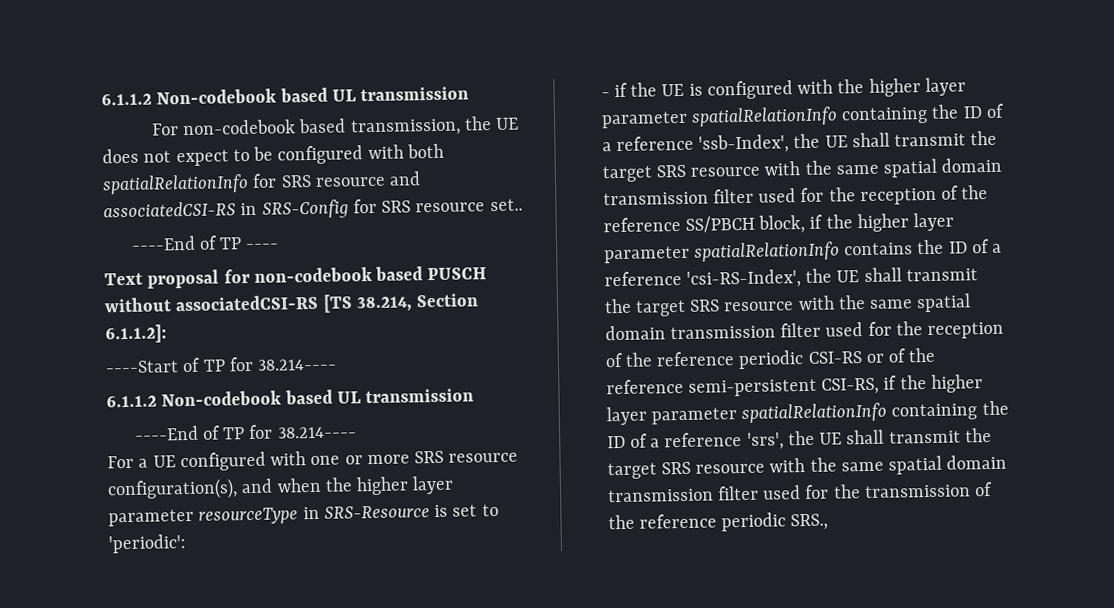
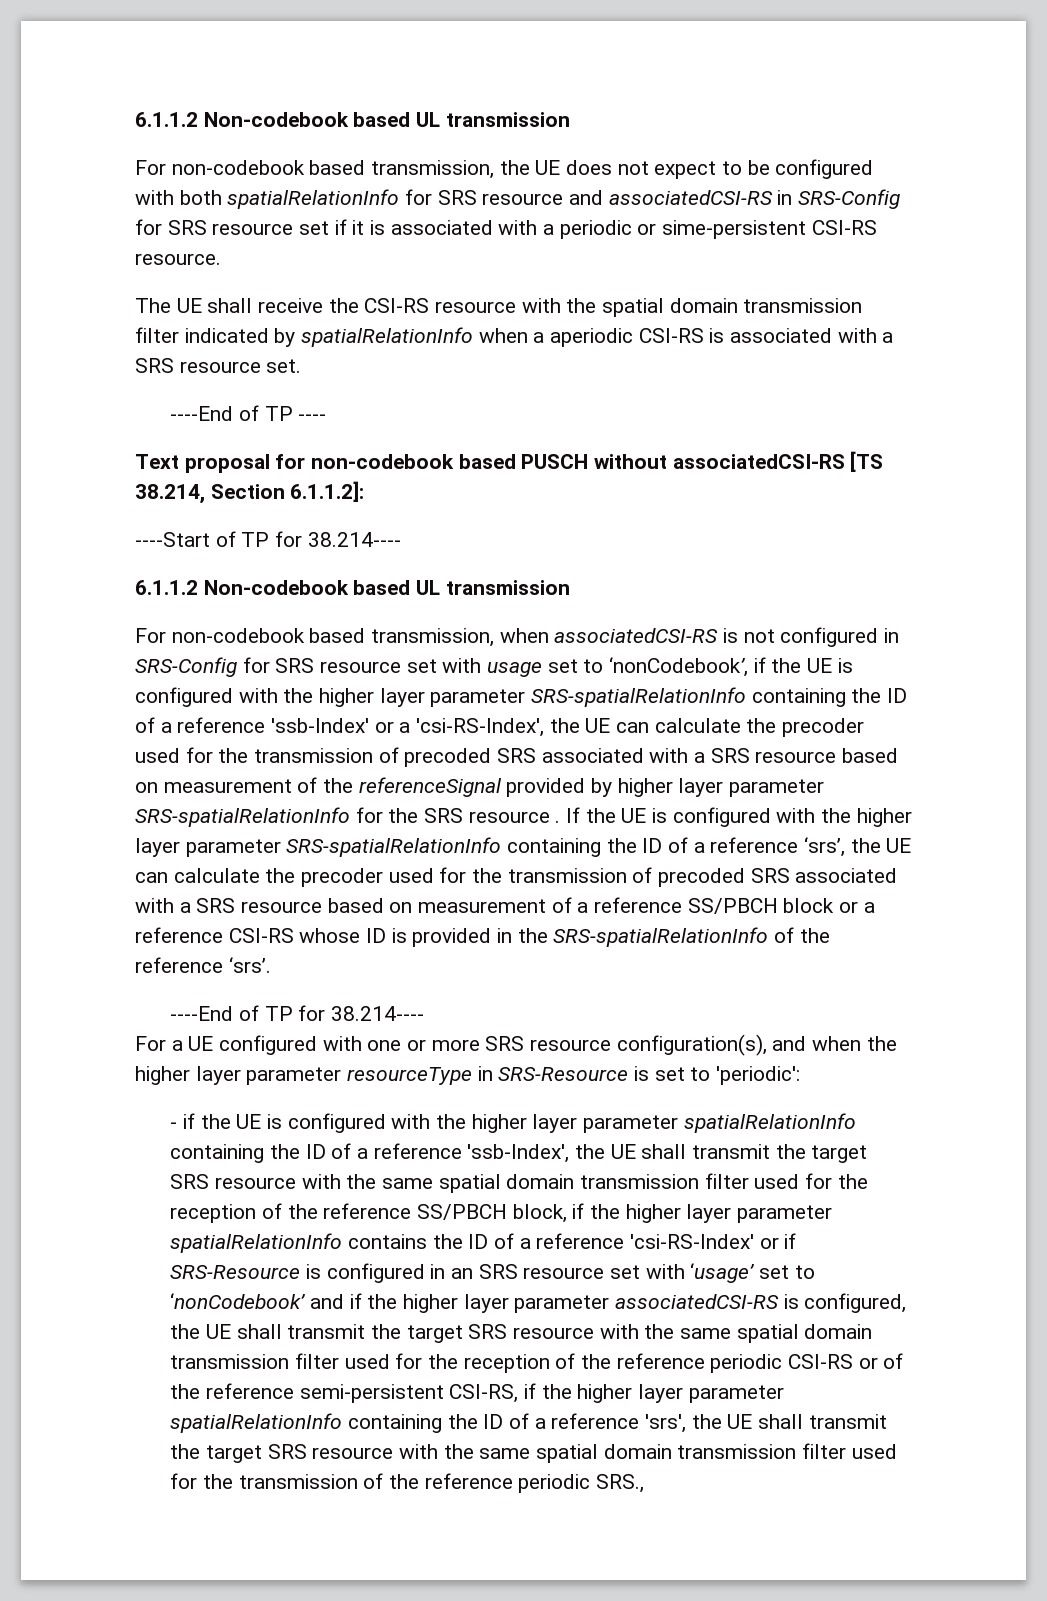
- For non-codebook based transmission, the UE does not expect to be configured with both spatialRelationInfo for SRS resource and associatedCSI-RS in SRS-Config for SRS resource set..
+ For non-codebook based transmission, the UE does not expect to be configured with both spatialRelationInfo for SRS resource and associatedCSI-RS in SRS-Config for SRS resource set if it is associated with a periodic or sime-persistent CSI-RS resource.
+ The UE shall receive the CSI-RS resource with the spatial domain transmission filter indicated by spatialRelationInfo when a aperiodic CSI-RS is associated with a SRS resource set.
+ For non-codebook based transmission, when associatedCSI-RS is not configured in SRS-Config for SRS resource set with usage set to ‘nonCodebook’, if the UE is configured with the higher layer parameter SRS-spatialRelationInfo containing the ID of a reference 'ssb-Index' or a 'csi-RS-Index', the UE can calculate the precoder used for the transmission of precoded SRS associated with a SRS resource based on measurement of the referenceSignal provided by higher layer parameter SRS-spatialRelationInfo for the SRS resource . If the UE is configured with the higher layer parameter SRS-spatialRelationInfo containing the ID of a reference ‘srs’, the UE can calculate the precoder used for the transmission of precoded SRS associated with a SRS resource based on measurement of a reference SS/PBCH block or a reference CSI-RS whose ID is provided in the SRS-spatialRelationInfo of the reference ‘srs’.
- - if the UE is configured with the higher layer parameter spatialRelationInfo containing the ID of a reference 'ssb-Index', the UE shall transmit the target SRS resource with the same spatial domain transmission filter used for the reception of the reference SS/PBCH block, if the higher layer parameter spatialRelationInfo contains the ID of a reference 'csi-RS-Index', the UE shall transmit the target SRS resource with the same spatial domain transmission filter used for the reception of the reference periodic CSI-RS or of the reference semi-persistent CSI-RS, if the higher layer parameter spatialRelationInfo containing the ID of a reference 'srs', the UE shall transmit the target SRS resource with the same spatial domain transmission filter used for the transmission of the reference periodic SRS.,
+ - if the UE is configured with the higher layer parameter spatialRelationInfo containing the ID of a reference 'ssb-Index', the UE shall transmit the target SRS resource with the same spatial domain transmission filter used for the reception of the reference SS/PBCH block, if the higher layer parameter spatialRelationInfo contains the ID of a reference 'csi-RS-Index' or if SRS-Resource is configured in an SRS resource set with ‘usage’ set to ‘nonCodebook’ and if the higher layer parameter associatedCSI-RS is configured, the UE shall transmit the target SRS resource with the same spatial domain transmission filter used for the reception of the reference periodic CSI-RS or of the reference semi-persistent CSI-RS, if the higher layer parameter spatialRelationInfo containing the ID of a reference 'srs', the UE shall transmit the target SRS resource with the same spatial domain transmission filter used for the transmission of the reference periodic SRS.,

